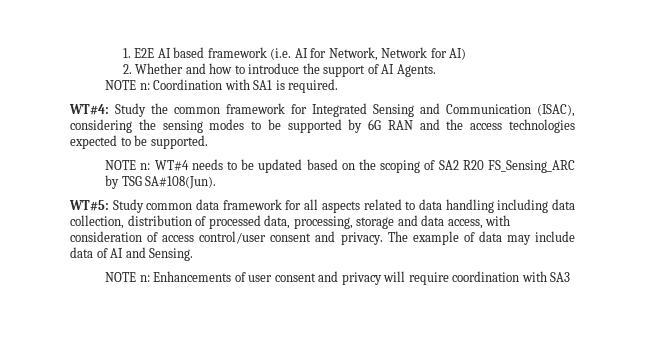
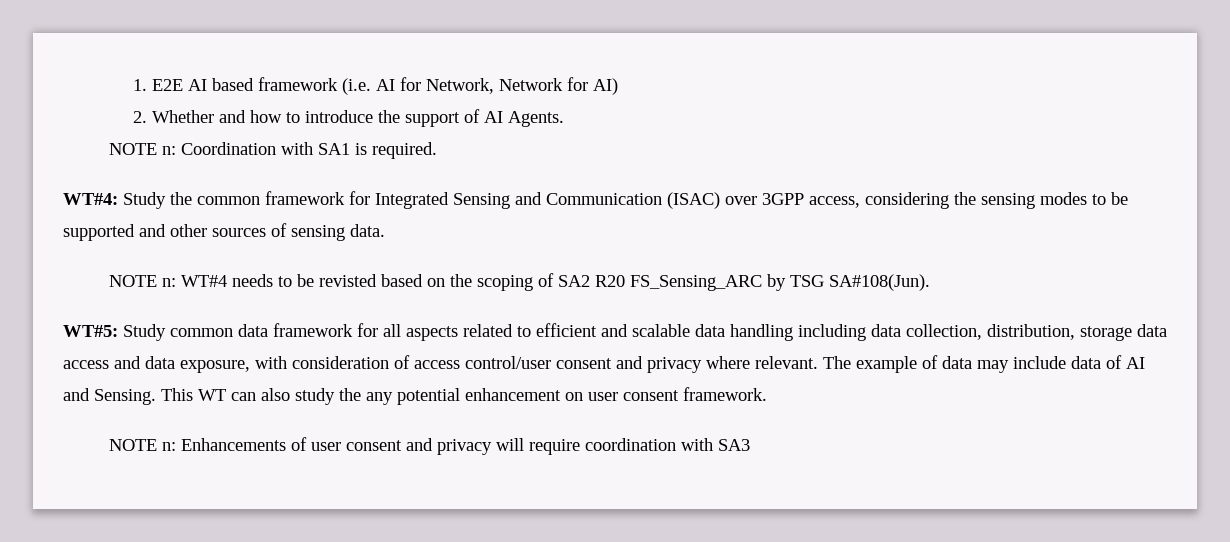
- WT#4: Study the common framework for Integrated Sensing and Communication (ISAC), considering the sensing modes to be supported by 6G RAN and the access technologies expected to be supported.
+ WT#4: Study the common framework for Integrated Sensing and Communication (ISAC) over 3GPP access, considering the sensing modes to be supported and other sources of sensing data.
- NOTE n: WT#4 needs to be updated based on the scoping of SA2 R20 FS_Sensing_ARC by TSG SA#108(Jun).
+ NOTE n: WT#4 needs to be revisted based on the scoping of SA2 R20 FS_Sensing_ARC by TSG SA#108(Jun).
- WT#5: Study common data framework for all aspects related to data handling including data collection, distribution of processed data, processing, storage and data access, with consideration of access control/user consent and privacy.
+ WT#5: Study common data framework for all aspects related to efficient and scalable data handling including data collection, distribution, storage data access and data exposure, with consideration of access control/user consent and privacy where relevant.
+ This WT can also study the any potential enhancement on user consent framework.

